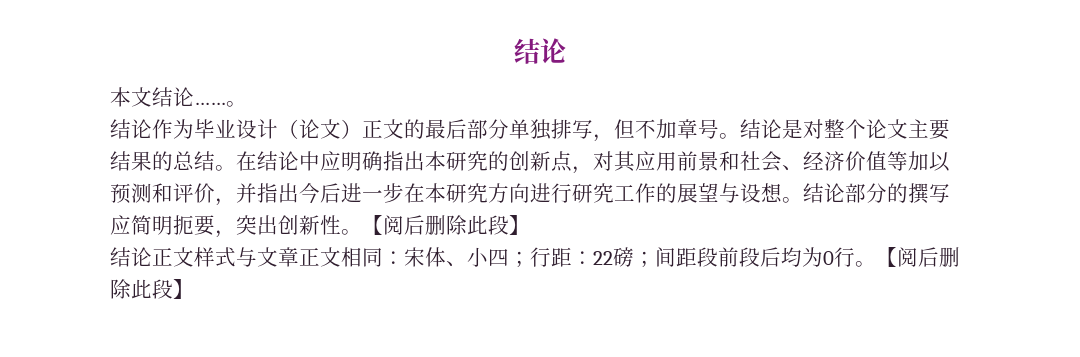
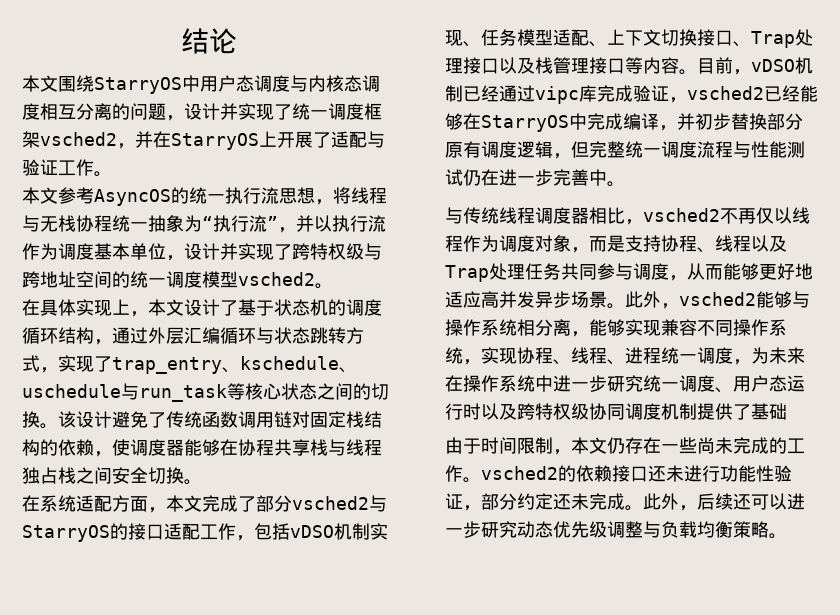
- 本文结论……。
- 结论作为毕业设计（论文）正文的最后部分单独排写，但不加章号。结论是对整个论文主要结果的总结。在结论中应明确指出本研究的创新点，对其应用前景和社会、经济价值等加以预测和评价，并指出今后进一步在本研究方向进行研究工作的展望与设想。结论部分的撰写应简明扼要，突出创新性。【阅后删除此段】
- 结论正文样式与文章正文相同：宋体、小四；行距：22磅；间距段前段后均为0行。【阅后删除此段】
+ 本文围绕StarryOS中用户态调度与内核态调度相互分离的问题，设计并实现了统一调度框架vsched2，并在StarryOS上开展了适配与验证工作。
+ 本文参考AsyncOS的统一执行流思想，将线程与无栈协程统一抽象为“执行流”，并以执行流作为调度基本单位，设计并实现了跨特权级与跨地址空间的统一调度模型vsched2。
+ 在具体实现上，本文设计了基于状态机的调度循环结构，通过外层汇编循环与状态跳转方式，实现了trap_entry、kschedule、uschedule与run_task等核心状态之间的切换。该设计避免了传统函数调用链对固定栈结构的依赖，使调度器能够在协程共享栈与线程独占栈之间安全切换。
+ 在系统适配方面，本文完成了部分vsched2与StarryOS的接口适配工作，包括vDSO机制实现、任务模型适配、上下文切换接口、Trap处理接口以及栈管理接口等内容。目前，vDSO机制已经通过vipc库完成验证，vsched2已经能够在StarryOS中完成编译，并初步替换部分原有调度逻辑，但完整统一调度流程与性能测试仍在进一步完善中。
+ 与传统线程调度器相比，vsched2不再仅以线程作为调度对象，而是支持协程、线程以及Trap处理任务共同参与调度，从而能够更好地适应高并发异步场景。此外，vsched2能够与操作系统相分离，能够实现兼容不同操作系统，实现协程、线程、进程统一调度，为未来在操作系统中进一步研究统一调度、用户态运行时以及跨特权级协同调度机制提供了基础
+ 由于时间限制，本文仍存在一些尚未完成的工作。vsched2的依赖接口还未进行功能性验证，部分约定还未完成。此外，后续还可以进一步研究动态优先级调整与负载均衡策略。

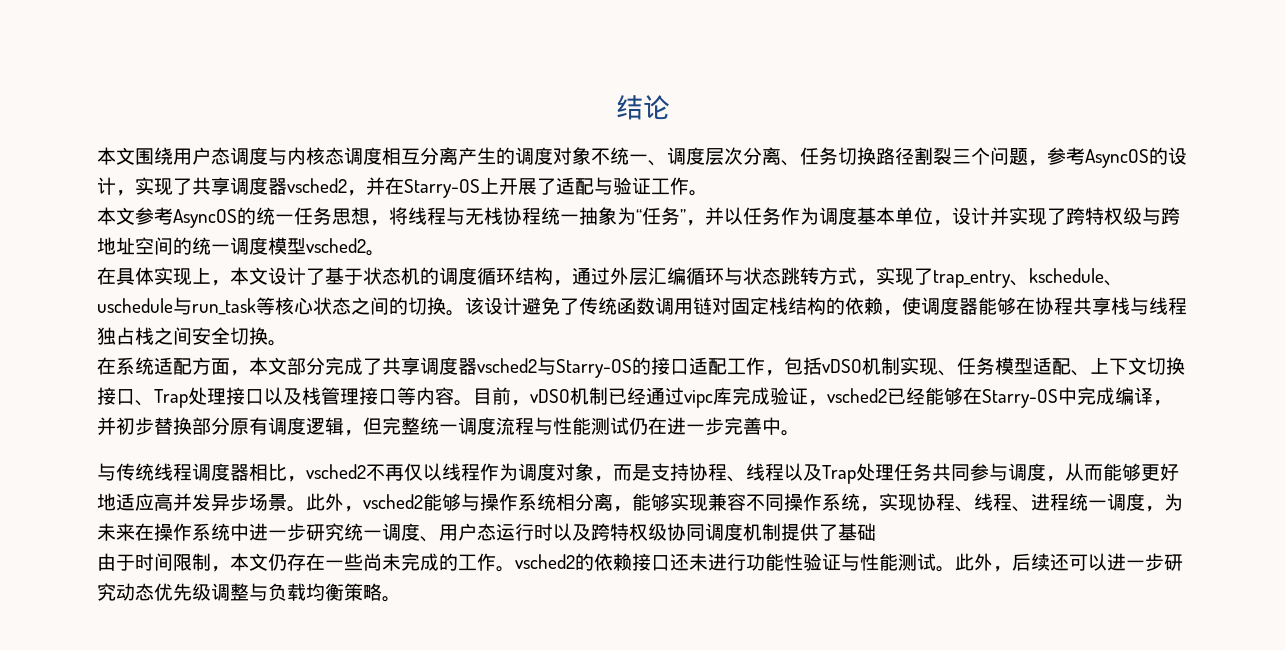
- 本文围绕StarryOS中用户态调度与内核态调度相互分离的问题，设计并实现了统一调度框架vsched2，并在StarryOS上开展了适配与验证工作。
+ 本文围绕用户态调度与内核态调度相互分离产生的调度对象不统一、调度层次分离、任务切换路径割裂三个问题，参考AsyncOS的设计，实现了共享调度器vsched2，并在Starry-OS上开展了适配与验证工作。
- 本文参考AsyncOS的统一执行流思想，将线程与无栈协程统一抽象为“执行流”，并以执行流作为调度基本单位，设计并实现了跨特权级与跨地址空间的统一调度模型vsched2。
+ 本文参考AsyncOS的统一任务思想，将线程与无栈协程统一抽象为“任务”，并以任务作为调度基本单位，设计并实现了跨特权级与跨地址空间的统一调度模型vsched2。
- 在系统适配方面，本文完成了部分vsched2与StarryOS的接口适配工作，包括vDSO机制实现、任务模型适配、上下文切换接口、Trap处理接口以及栈管理接口等内容。
+ 在系统适配方面，本文部分完成了共享调度器vsched2与Starry-OS的接口适配工作，包括vDSO机制实现、任务模型适配、上下文切换接口、Trap处理接口以及栈管理接口等内容。
- 目前，vDSO机制已经通过vipc库完成验证，vsched2已经能够在StarryOS中完成编译，并初步替换部分原有调度逻辑，但完整统一调度流程与性能测试仍在进一步完善中。
+ 目前，vDSO机制已经通过vipc库完成验证，vsched2已经能够在Starry-OS中完成编译，并初步替换部分原有调度逻辑，但完整统一调度流程与性能测试仍在进一步完善中。
- 由于时间限制，本文仍存在一些尚未完成的工作。vsched2的依赖接口还未进行功能性验证，部分约定还未完成。
+ 由于时间限制，本文仍存在一些尚未完成的工作。vsched2的依赖接口还未进行功能性验证与性能测试。

